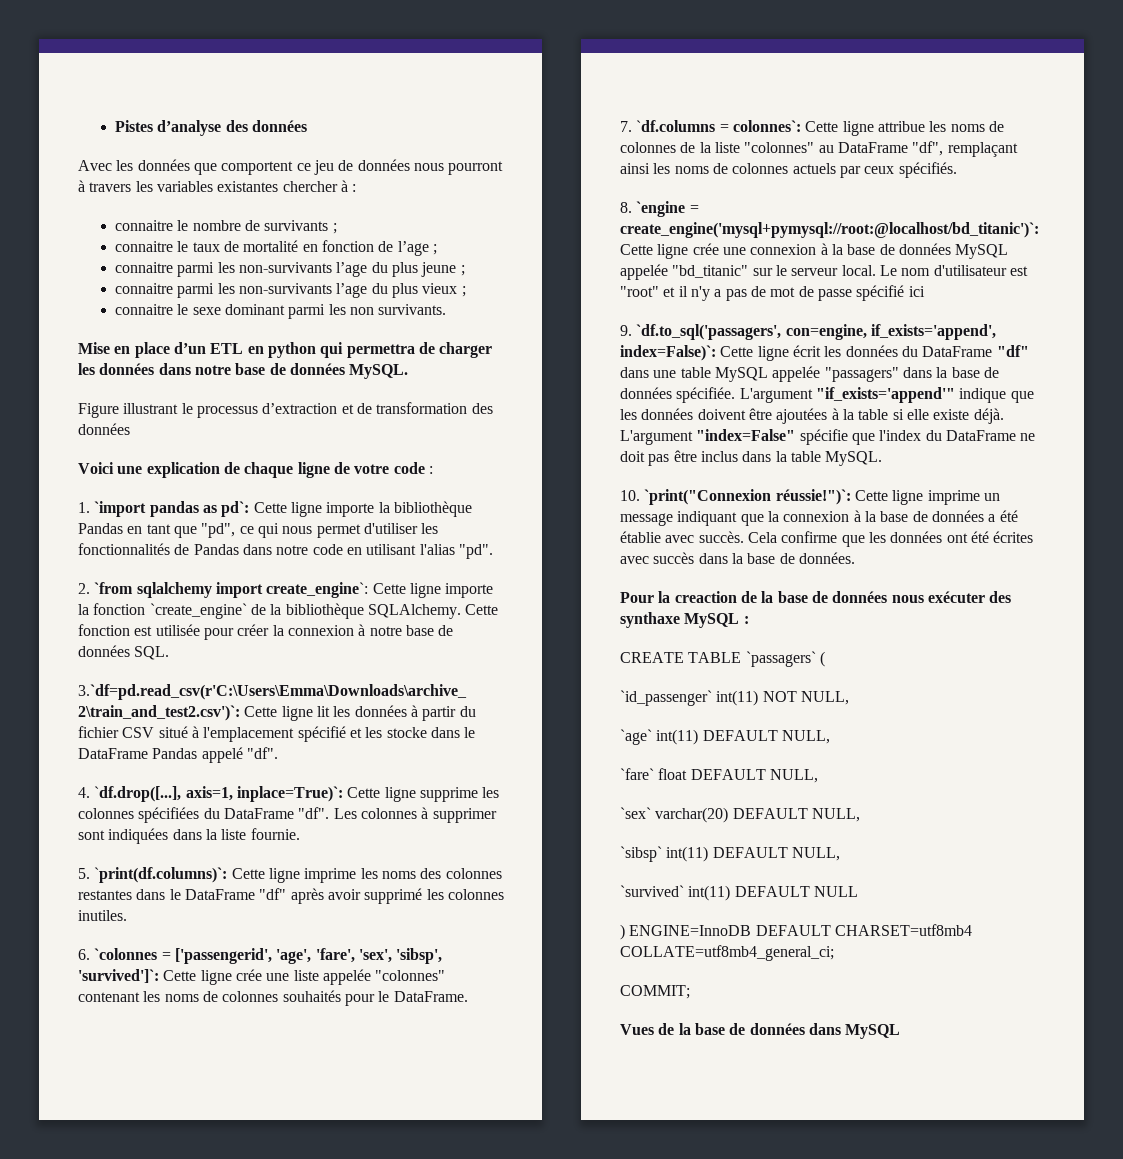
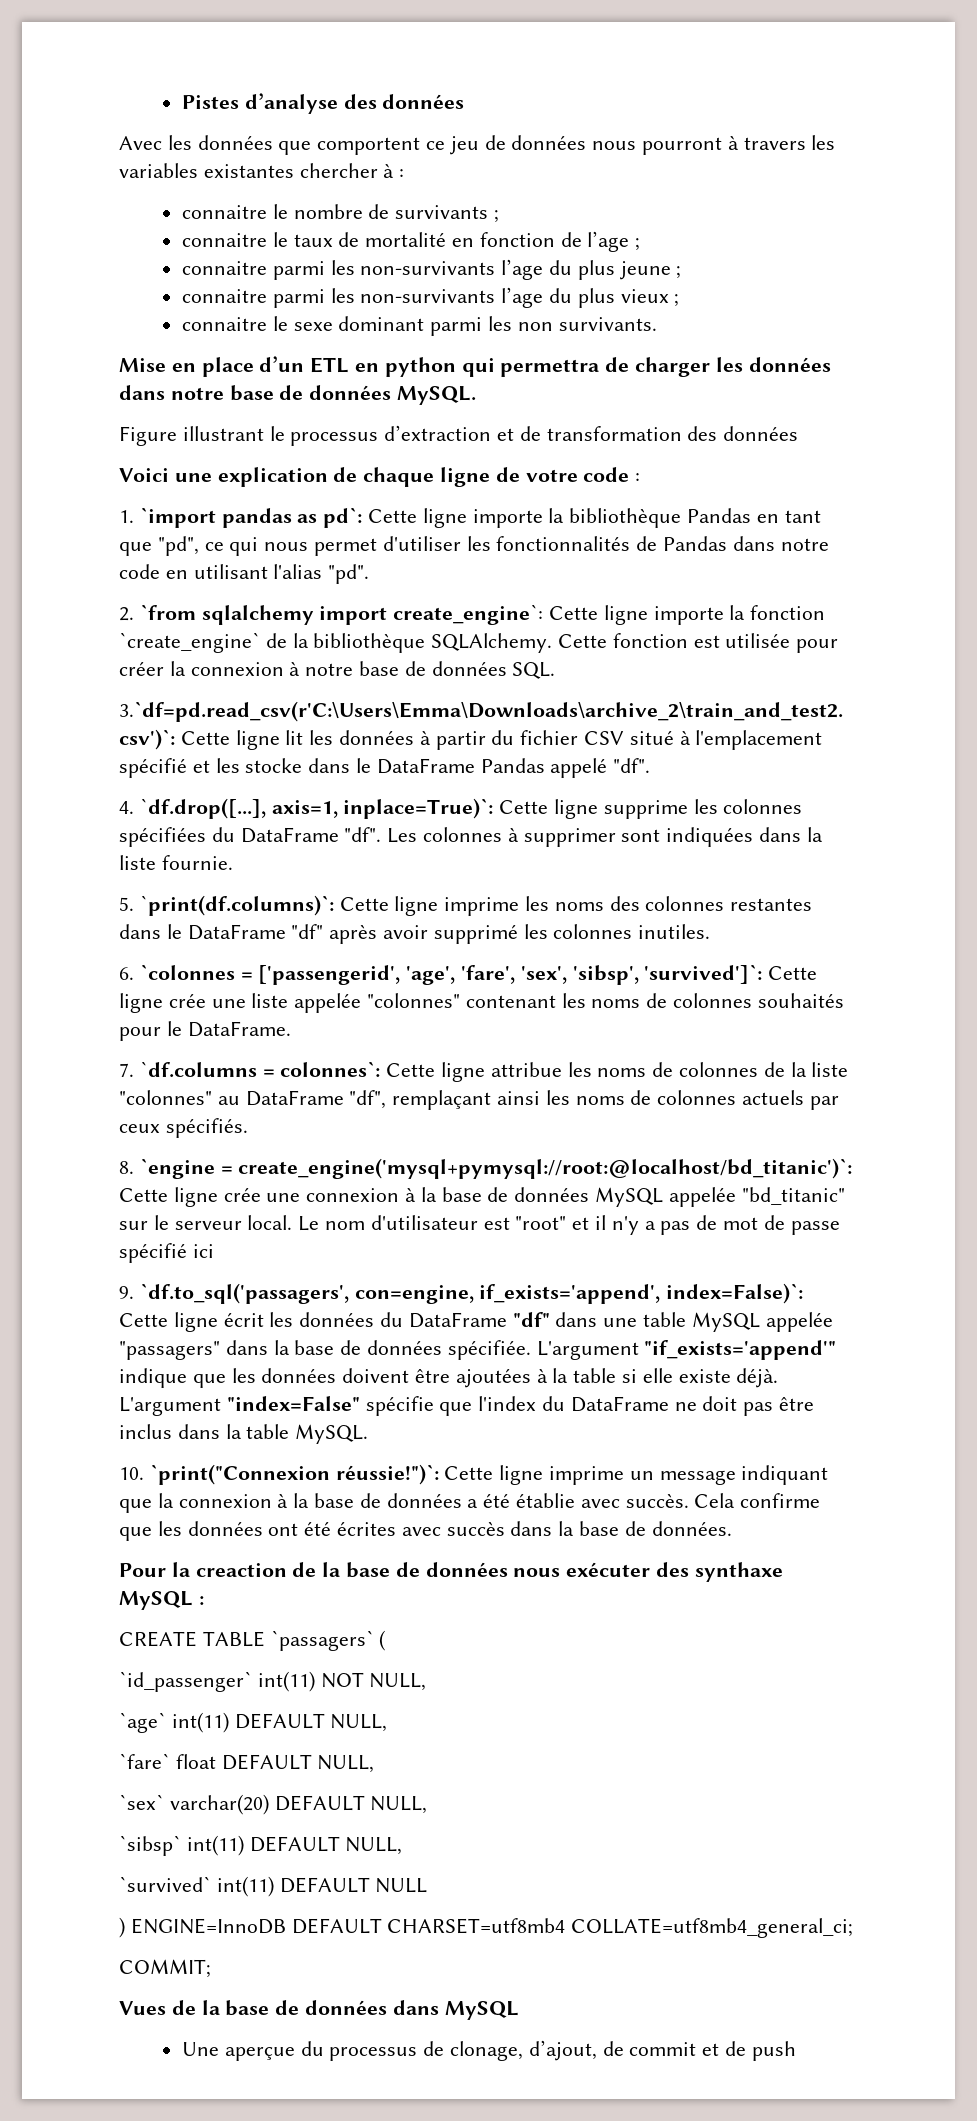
+ Une aperçue du processus de clonage, d’ajout, de commit et de push

